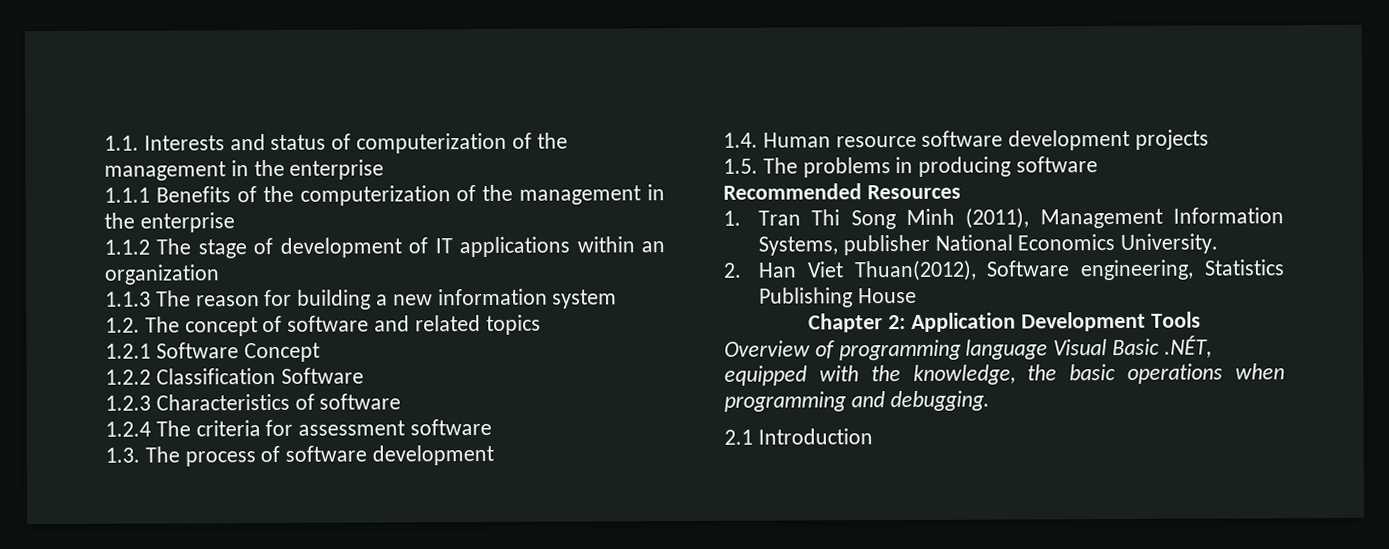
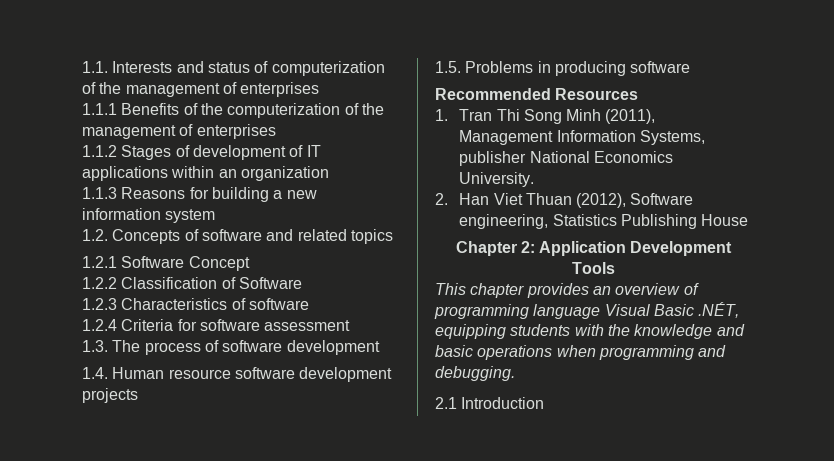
- 1.1. Interests and status of computerization of the management in the enterprise
+ 1.1. Interests and status of computerization of the management of enterprises
- 1.1.1 Benefits of the computerization of the management in the enterprise
+ 1.1.1 Benefits of the computerization of the management of enterprises
- 1.1.2 The stage of development of IT applications within an organization
+ 1.1.2 Stages of development of IT applications within an organization
- 1.1.3 The reason for building a new information system
+ 1.1.3 Reasons for building a new information system
- 1.2. The concept of software and related topics
+ 1.2. Concepts of software and related topics
- 1.2.2 Classification Software
+ 1.2.2 Classification of Software
- 1.2.4 The criteria for assessment software
+ 1.2.4 Criteria for software assessment
- 1.5. The problems in producing software
+ 1.5. Problems in producing software
- 2. Han Viet Thuan(2012), Software engineering, Statistics Publishing House
+ 2. Han Viet Thuan (2012), Software engineering, Statistics Publishing House
- Overview of programming language Visual Basic .NÉT, equipped with the knowledge, the basic operations when programming and debugging.
+ This chapter provides an overview of programming language Visual Basic .NÉT, equipping students with the knowledge and basic operations when programming and debugging.

